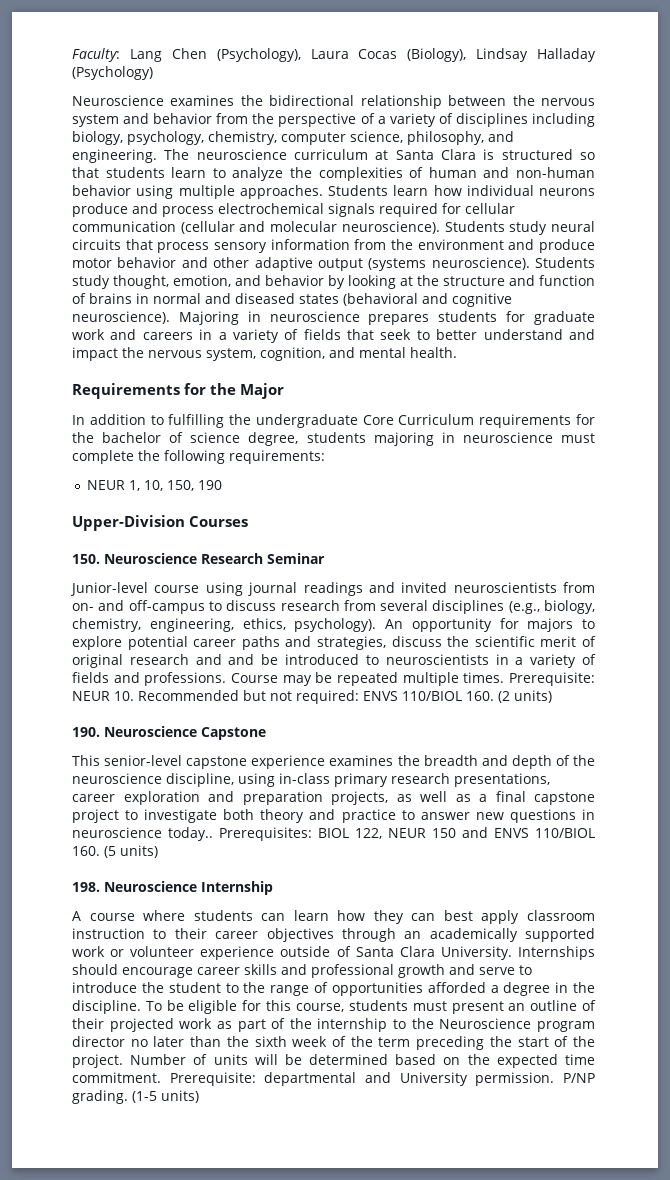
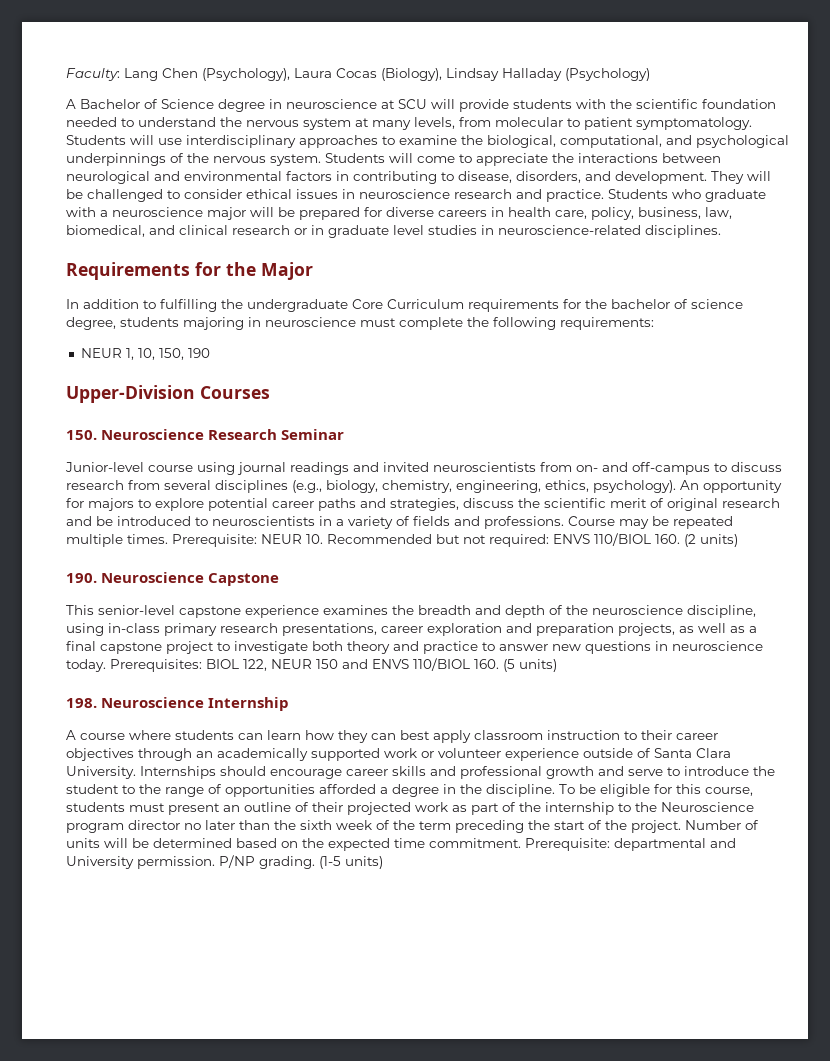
- Neuroscience examines the bidirectional relationship between the nervous system and behavior from the perspective of a variety of disciplines including biology, psychology, chemistry, computer science, philosophy, and engineering. The neuroscience curriculum at Santa Clara is structured so that students learn to analyze the complexities of human and non-human behavior using multiple approaches. Students learn how individual neurons produce and process electrochemical signals required for cellular communication (cellular and molecular neuroscience). Students study neural circuits that process sensory information from the environment and produce motor behavior and other adaptive output (systems neuroscience). Students study thought, emotion, and behavior by looking at the structure and function of brains in normal and diseased states (behavioral and cognitive neuroscience). Majoring in neuroscience prepares students for graduate work and careers in a variety of fields that seek to better understand and impact the nervous system, cognition, and mental health.
+ A Bachelor of Science degree in neuroscience at SCU will provide students with the scientific foundation needed to understand the nervous system at many levels, from molecular to patient symptomatology. Students will use interdisciplinary approaches to examine the biological, computational, and psychological underpinnings of the nervous system. Students will come to appreciate the interactions between neurological and environmental factors in contributing to disease, disorders, and development. They will be challenged to consider ethical issues in neuroscience research and practice. Students who graduate with a neuroscience major will be prepared for diverse careers in health care, policy, business, law, biomedical, and clinical research or in graduate level studies in neuroscience-related disciplines.
- An opportunity for majors to explore potential career paths and strategies, discuss the scientific merit of original research and and be introduced to neuroscientists in a variety of fields and professions.
+ An opportunity for majors to explore potential career paths and strategies, discuss the scientific merit of original research and be introduced to neuroscientists in a variety of fields and professions.
- This senior-level capstone experience examines the breadth and depth of the neuroscience discipline, using in-class primary research presentations, career exploration and preparation projects, as well as a final capstone project to investigate both theory and practice to answer new questions in neuroscience today..
+ This senior-level capstone experience examines the breadth and depth of the neuroscience discipline, using in-class primary research presentations, career exploration and preparation projects, as well as a final capstone project to investigate both theory and practice to answer new questions in neuroscience today.

